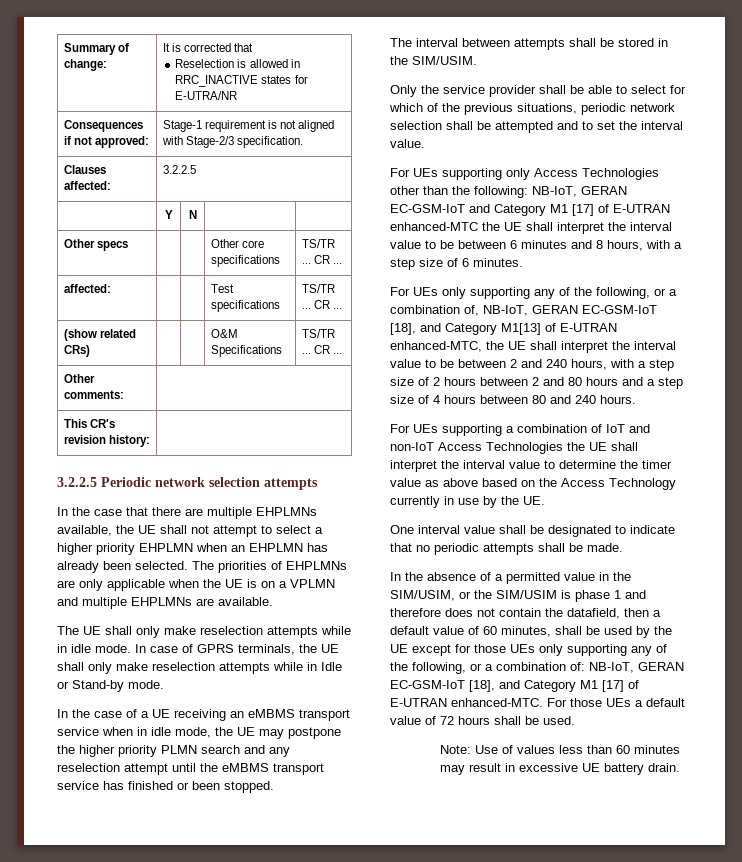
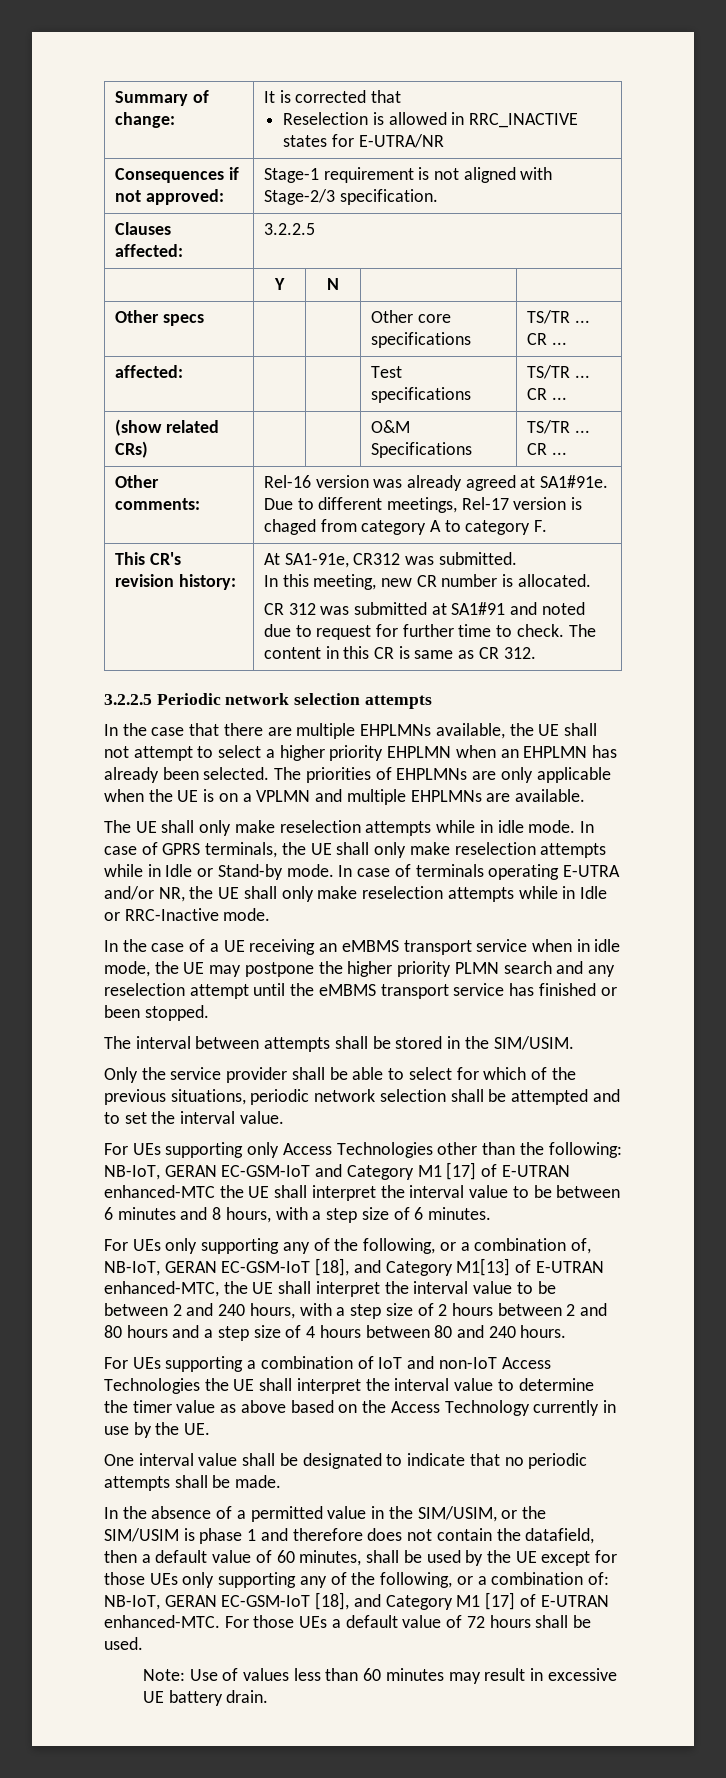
- Other comments: |
- This CR's revision history: |
+ Other comments: | Rel-16 version was already agreed at SA1#91e. Due to different meetings, Rel-17 version is chaged from category A to category F.
+ This CR's revision history: | At SA1-91e, CR312 was submitted.
+ In this meeting, new CR number is allocated.
+ CR 312 was submitted at SA1#91 and noted due to request for further time to check. The content in this CR is same as CR 312.
+ In case of terminals operating E-UTRA and/or NR, the UE shall only make reselection attempts while in Idle or RRC-Inactive mode.

